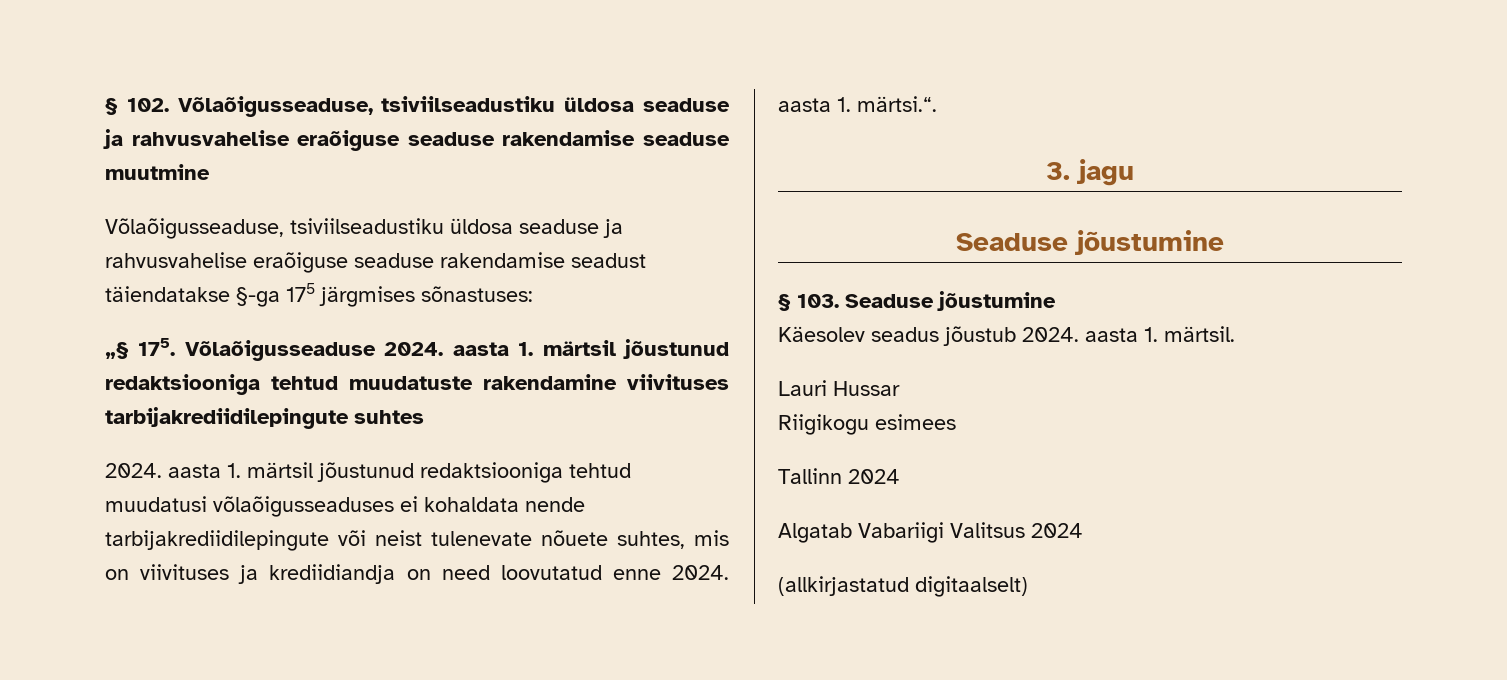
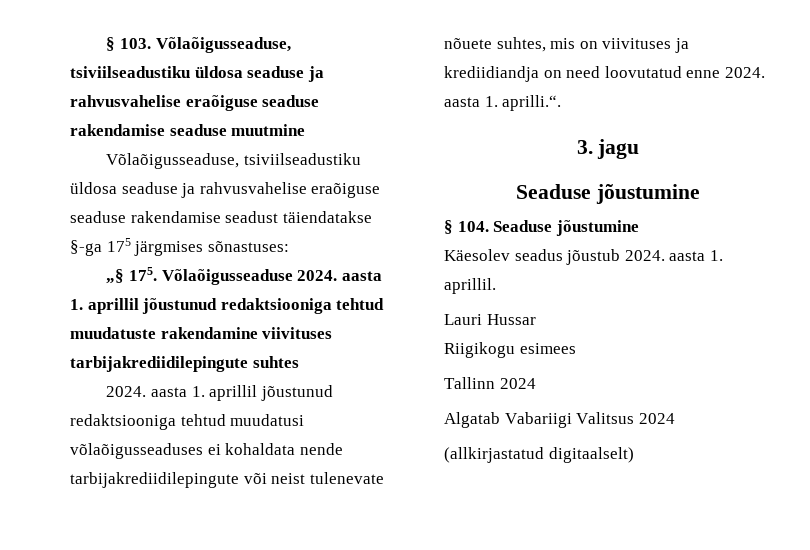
- § 102. Võlaõigusseaduse, tsiviilseadustiku üldosa seaduse ja rahvusvahelise eraõiguse seaduse rakendamise seaduse muutmine
+ § 103. Võlaõigusseaduse, tsiviilseadustiku üldosa seaduse ja rahvusvahelise eraõiguse seaduse rakendamise seaduse muutmine
- „§ 175. Võlaõigusseaduse 2024. aasta 1. märtsil jõustunud redaktsiooniga tehtud muudatuste rakendamine viivituses tarbijakrediidilepingute suhtes
+ „§ 175. Võlaõigusseaduse 2024. aasta 1. aprillil jõustunud redaktsiooniga tehtud muudatuste rakendamine viivituses tarbijakrediidilepingute suhtes
- 2024. aasta 1. märtsil jõustunud redaktsiooniga tehtud muudatusi võlaõigusseaduses ei kohaldata nende tarbijakrediidilepingute või neist tulenevate nõuete suhtes, mis on viivituses ja krediidiandja on need loovutatud enne 2024. aasta 1. märtsi.“.
+ 2024. aasta 1. aprillil jõustunud redaktsiooniga tehtud muudatusi võlaõigusseaduses ei kohaldata nende tarbijakrediidilepingute või neist tulenevate nõuete suhtes, mis on viivituses ja krediidiandja on need loovutatud enne 2024. aasta 1. aprilli.“.
- § 103. Seaduse jõustumine
+ § 104. Seaduse jõustumine
- Käesolev seadus jõustub 2024. aasta 1. märtsil.
+ Käesolev seadus jõustub 2024. aasta 1. aprillil.

